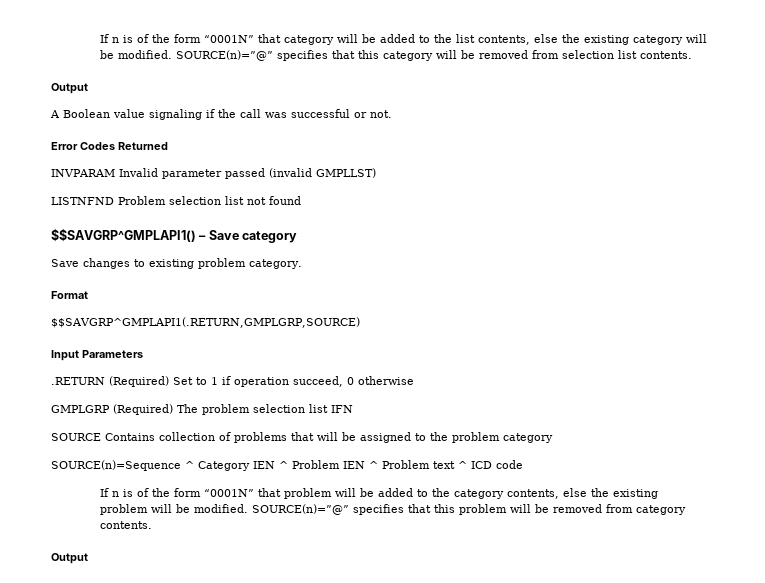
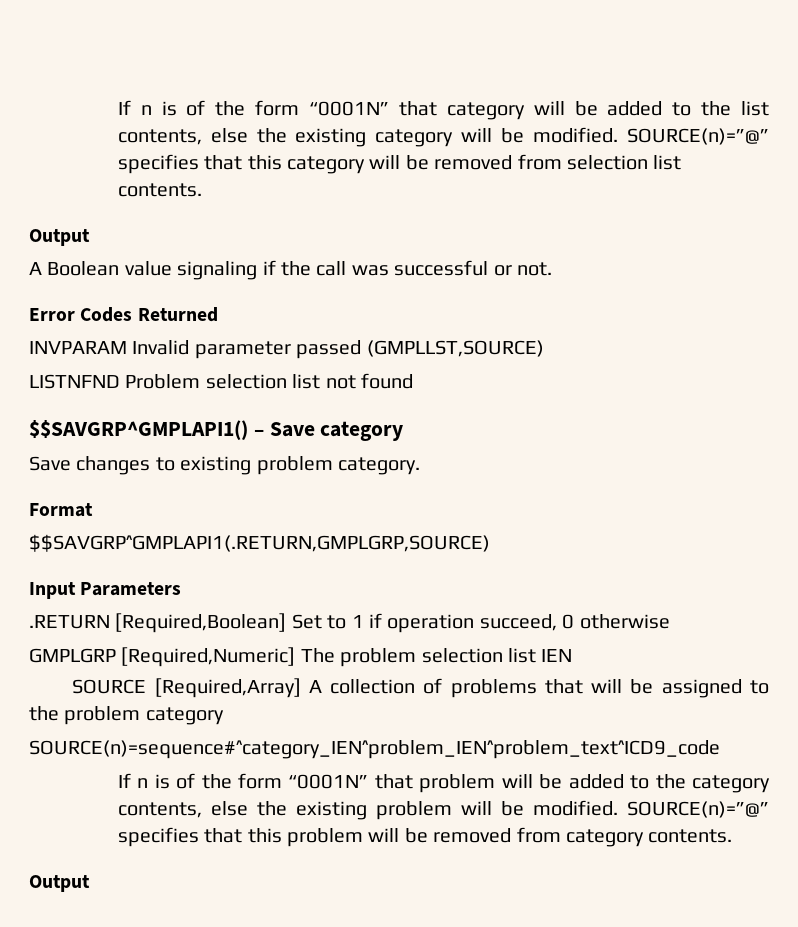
- INVPARAM Invalid parameter passed (invalid GMPLLST)
+ INVPARAM Invalid parameter passed (GMPLLST,SOURCE)
- .RETURN (Required) Set to 1 if operation succeed, 0 otherwise
+ .RETURN [Required,Boolean] Set to 1 if operation succeed, 0 otherwise
- GMPLGRP (Required) The problem selection list IFN
+ GMPLGRP [Required,Numeric] The problem selection list IEN
- SOURCE Contains collection of problems that will be assigned to the problem category
+ SOURCE [Required,Array] A collection of problems that will be assigned to the problem category
- SOURCE(n)=Sequence ^ Category IEN ^ Problem IEN ^ Problem text ^ ICD code
+ SOURCE(n)=sequence#^category_IEN^problem_IEN^problem_text^ICD9_code

